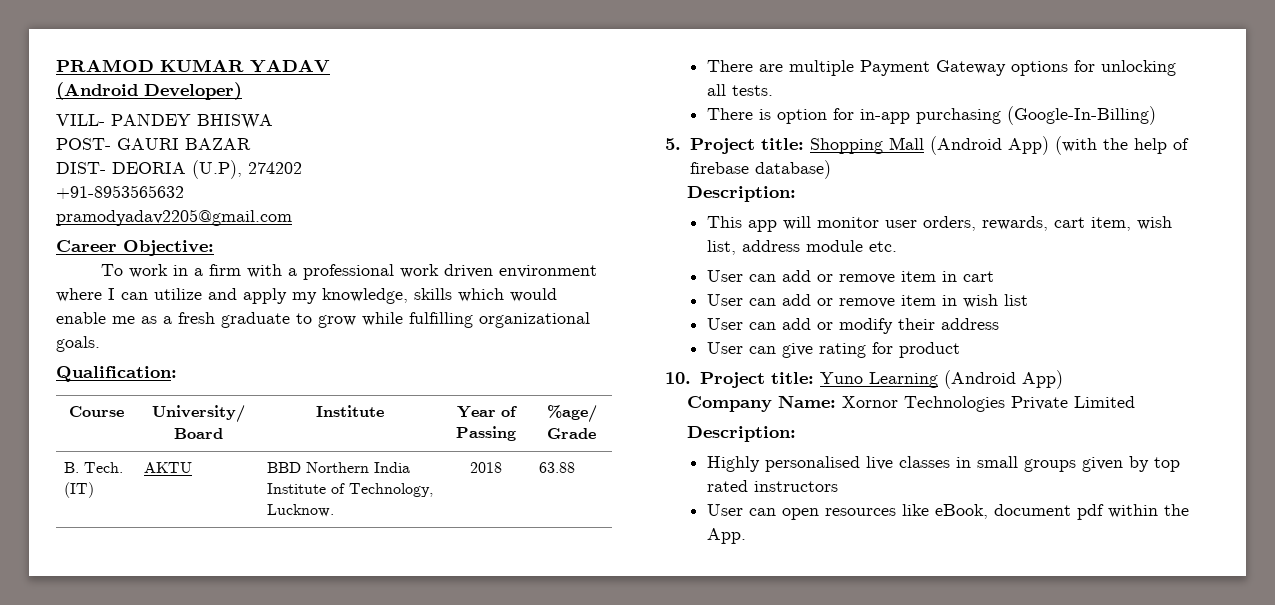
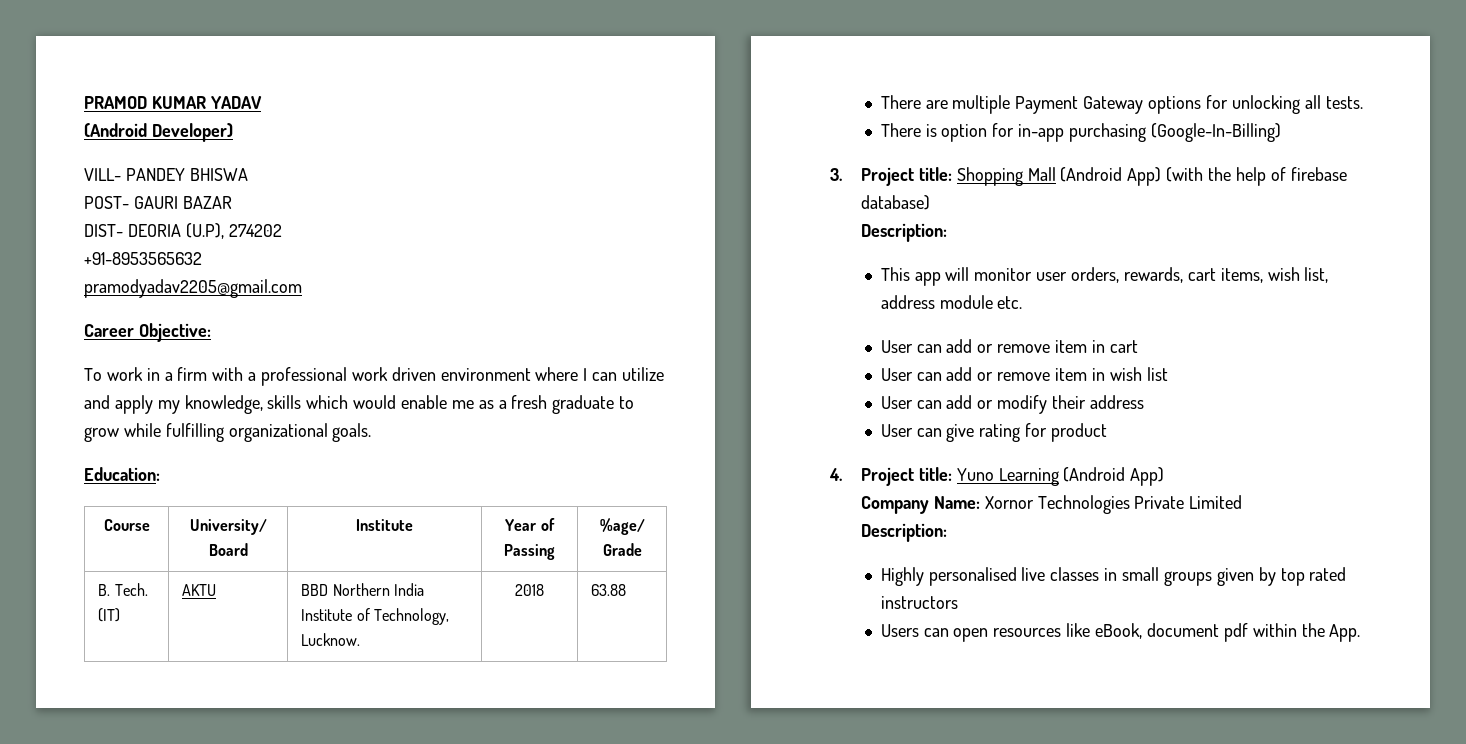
- Qualification:
+ Education:
- 5. Project title: Shopping Mall (Android App) (with the help of firebase database)
+ 3. Project title: Shopping Mall (Android App) (with the help of firebase database)
- This app will monitor user orders, rewards, cart item, wish list, address module etc.
+ This app will monitor user orders, rewards, cart items, wish list, address module etc.
- 10. Project title: Yuno Learning (Android App)
+ 4. Project title: Yuno Learning (Android App)
- User can open resources like eBook, document pdf within the App.
+ Users can open resources like eBook, document pdf within the App.

